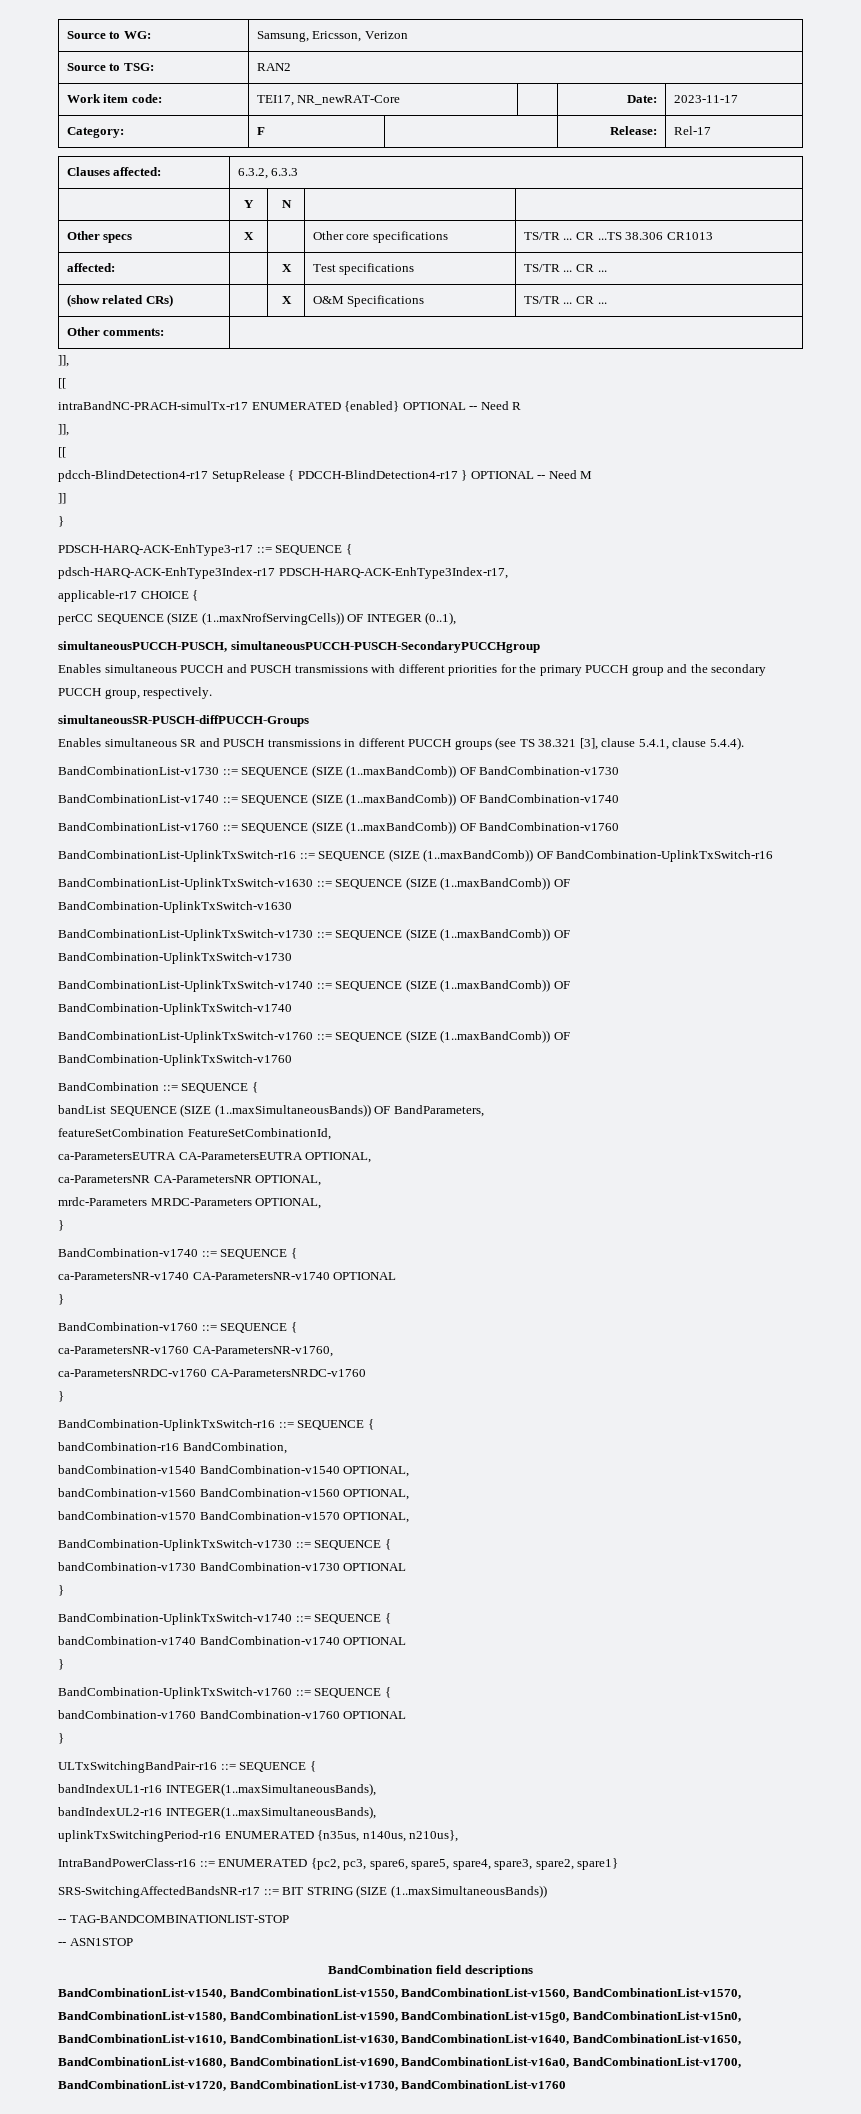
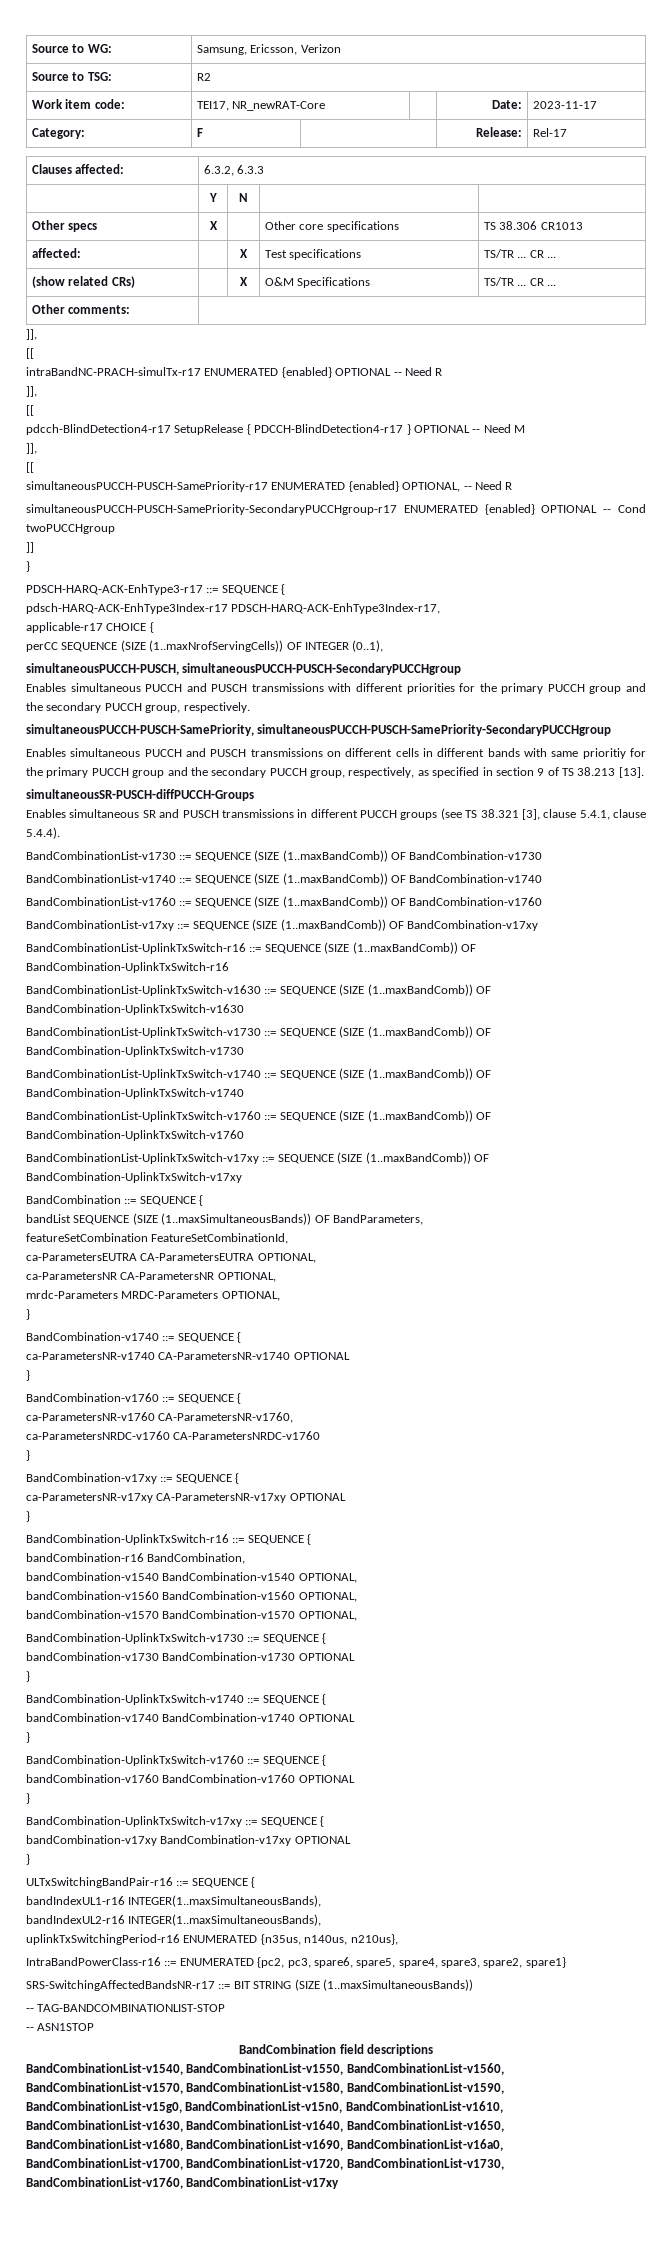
- Source to TSG: | RAN2
+ Source to TSG: | R2
- Other specs | X | | Other core specifications | TS/TR ... CR ...TS 38.306 CR1013
+ Other specs | X | | Other core specifications | TS 38.306 CR1013
  pdcch-BlindDetection4-r17 SetupRelease { PDCCH-BlindDetection4-r17 } OPTIONAL -- Need M
+ ]],
+ [[
+ simultaneousPUCCH-PUSCH-SamePriority-r17 ENUMERATED {enabled} OPTIONAL, -- Need R
+ simultaneousPUCCH-PUSCH-SamePriority-SecondaryPUCCHgroup-r17 ENUMERATED {enabled} OPTIONAL -- Cond twoPUCCHgroup
+ simultaneousPUCCH-PUSCH-SamePriority, simultaneousPUCCH-PUSCH-SamePriority-SecondaryPUCCHgroup
+ Enables simultaneous PUCCH and PUSCH transmissions on different cells in different bands with same prioritiy for the primary PUCCH group and the secondary PUCCH group, respectively, as specified in section 9 of TS 38.213 [13].
+ BandCombinationList-v17xy ::= SEQUENCE (SIZE (1..maxBandComb)) OF BandCombination-v17xy
+ BandCombinationList-UplinkTxSwitch-v17xy ::= SEQUENCE (SIZE (1..maxBandComb)) OF BandCombination-UplinkTxSwitch-v17xy
+ BandCombination-v17xy ::= SEQUENCE {
+ ca-ParametersNR-v17xy CA-ParametersNR-v17xy OPTIONAL
+ }
+ BandCombination-UplinkTxSwitch-v17xy ::= SEQUENCE {
+ bandCombination-v17xy BandCombination-v17xy OPTIONAL
+ }
- BandCombinationList-v1540, BandCombinationList-v1550, BandCombinationList-v1560, BandCombinationList-v1570, BandCombinationList-v1580, BandCombinationList-v1590, BandCombinationList-v15g0, BandCombinationList-v15n0, BandCombinationList-v1610, BandCombinationList-v1630, BandCombinationList-v1640, BandCombinationList-v1650, BandCombinationList-v1680, BandCombinationList-v1690, BandCombinationList-v16a0, BandCombinationList-v1700, BandCombinationList-v1720, BandCombinationList-v1730, BandCombinationList-v1760
+ BandCombinationList-v1540, BandCombinationList-v1550, BandCombinationList-v1560, BandCombinationList-v1570, BandCombinationList-v1580, BandCombinationList-v1590, BandCombinationList-v15g0, BandCombinationList-v15n0, BandCombinationList-v1610, BandCombinationList-v1630, BandCombinationList-v1640, BandCombinationList-v1650, BandCombinationList-v1680, BandCombinationList-v1690, BandCombinationList-v16a0, BandCombinationList-v1700, BandCombinationList-v1720, BandCombinationList-v1730, BandCombinationList-v1760, BandCombinationList-v17xy

